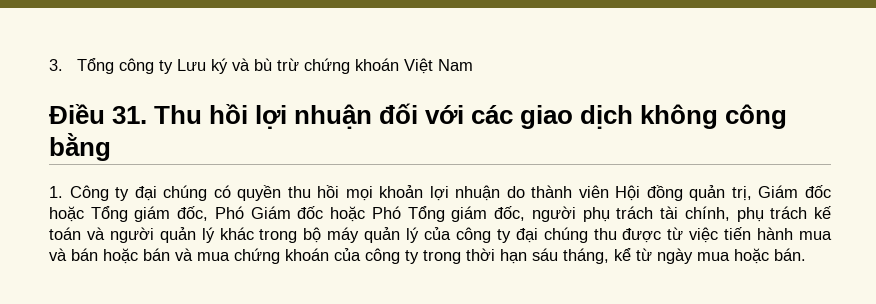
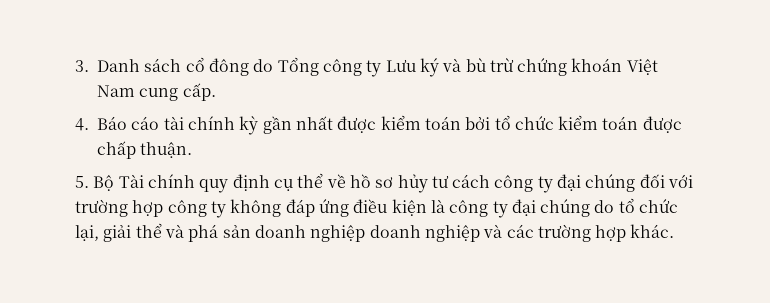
- 3. Tổng công ty Lưu ký và bù trừ chứng khoán Việt Nam
- Điều 31. Thu hồi lợi nhuận đối với các giao dịch không công bằng
- 1. Công ty đại chúng có quyền thu hồi mọi khoản lợi nhuận do thành viên Hội đồng quản trị, Giám đốc hoặc Tổng giám đốc, Phó Giám đốc hoặc Phó Tổng giám đốc, người phụ trách tài chính, phụ trách kế toán và người quản lý khác trong bộ máy quản lý của công ty đại chúng thu được từ việc tiến hành mua và bán hoặc bán và mua chứng khoán của công ty trong thời hạn sáu tháng, kể từ ngày mua hoặc bán.
+ 3. Danh sách cổ đông do Tổng công ty Lưu ký và bù trừ chứng khoán Việt Nam cung cấp.
+ 4. Báo cáo tài chính kỳ gần nhất được kiểm toán bởi tổ chức kiểm toán được chấp thuận.
+ 5. Bộ Tài chính quy định cụ thể về hồ sơ hủy tư cách công ty đại chúng đối với trường hợp công ty không đáp ứng điều kiện là công ty đại chúng do tổ chức lại, giải thể và phá sản doanh nghiệp doanh nghiệp và các trường hợp khác.

